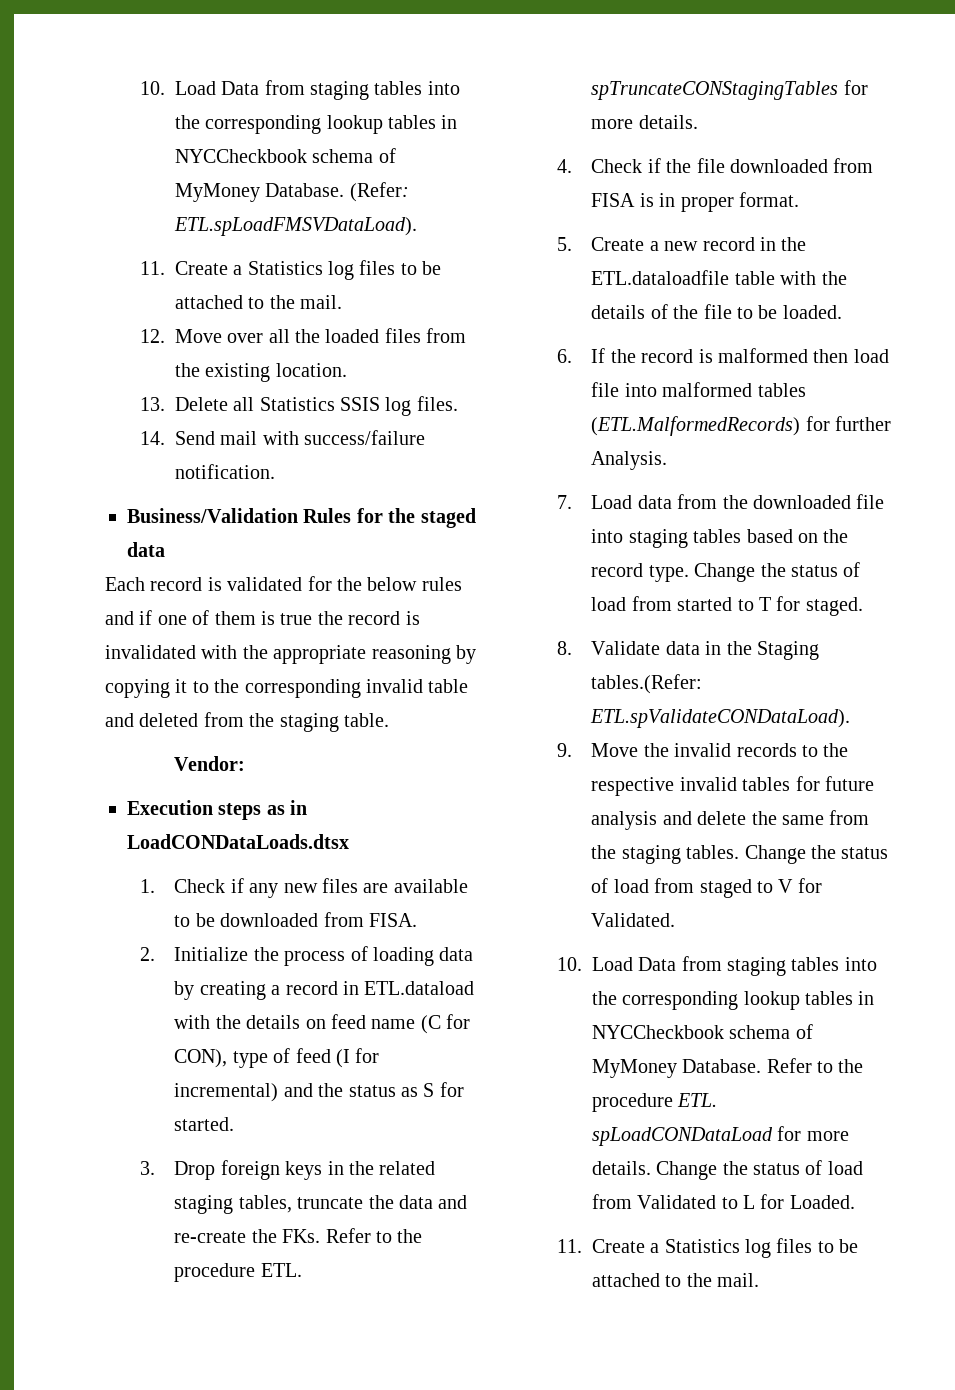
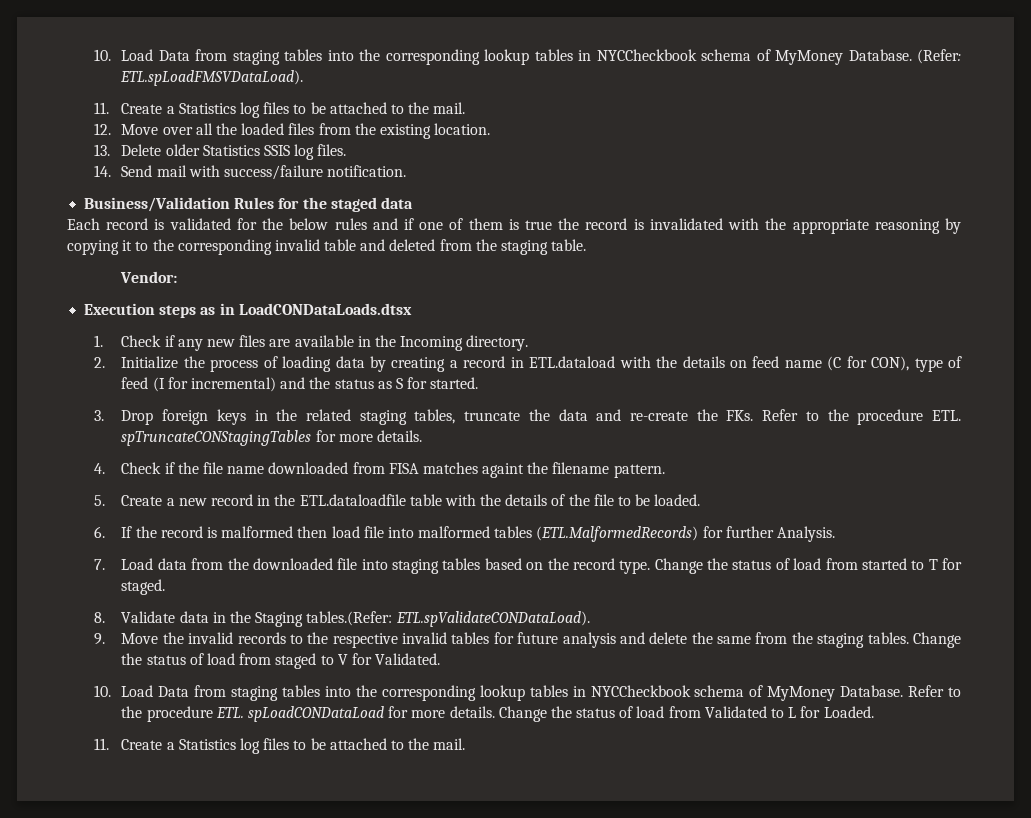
- 13. Delete all Statistics SSIS log files.
+ 13. Delete older Statistics SSIS log files.
- 1. Check if any new files are available to be downloaded from FISA.
+ 1. Check if any new files are available in the Incoming directory.
- 4. Check if the file downloaded from FISA is in proper format.
+ 4. Check if the file name downloaded from FISA matches againt the filename pattern.

